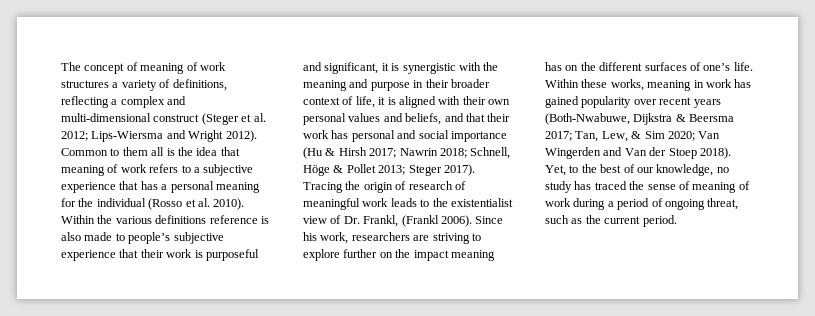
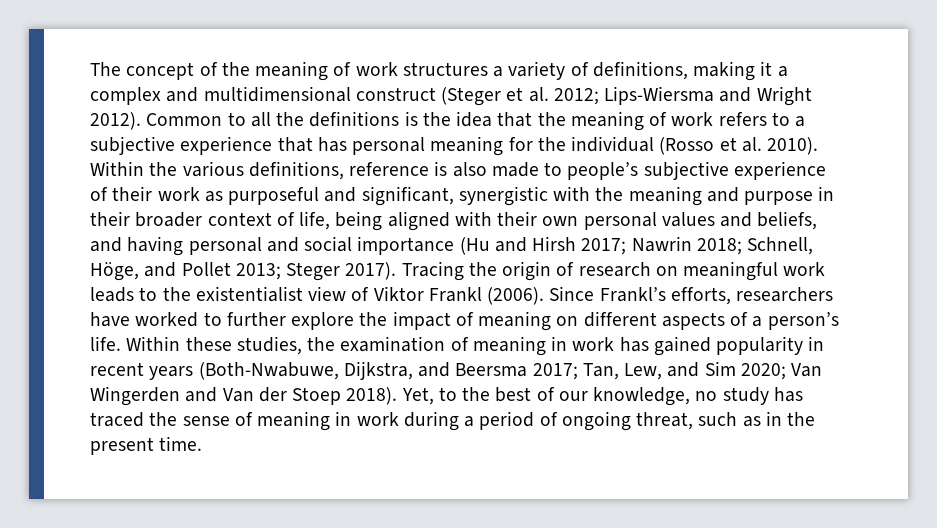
- The concept of meaning of work structures a variety of definitions, reflecting a complex and multi-dimensional construct (Steger et al. 2012; Lips-Wiersma and Wright 2012).
+ The concept of the meaning of work structures a variety of definitions, making it a complex and multidimensional construct (Steger et al. 2012; Lips-Wiersma and Wright 2012).
- Common to them all is the idea that meaning of work refers to a subjective experience that has a personal meaning for the individual (Rosso et al. 2010).
+ Common to all the definitions is the idea that the meaning of work refers to a subjective experience that has personal meaning for the individual (Rosso et al. 2010).
- Within the various definitions reference is also made to people’s subjective experience that their work is purposeful and significant, it is synergistic with the meaning and purpose in their broader context of life, it is aligned with their own personal values and beliefs, and that their work has personal and social importance (Hu & Hirsh 2017; Nawrin 2018; Schnell, Höge & Pollet 2013; Steger 2017).
+ Within the various definitions, reference is also made to people’s subjective experience of their work as purposeful and significant, synergistic with the meaning and purpose in their broader context of life, being aligned with their own personal values and beliefs, and having personal and social importance (Hu and Hirsh 2017; Nawrin 2018; Schnell, Höge, and Pollet 2013; Steger 2017).
- Tracing the origin of research of meaningful work leads to the existentialist view of Dr. Frankl, (Frankl 2006). Since his work, researchers are striving to explore further on the impact meaning has on the different surfaces of one’s life. Within these works, meaning in work has gained popularity over recent years (Both-Nwabuwe, Dijkstra & Beersma 2017; Tan, Lew, & Sim 2020; Van Wingerden and Van der Stoep 2018).
+ Tracing the origin of research on meaningful work leads to the existentialist view of Viktor Frankl (2006). Since Frankl’s efforts, researchers have worked to further explore the impact of meaning on different aspects of a person’s life. Within these studies, the examination of meaning in work has gained popularity in recent years (Both-Nwabuwe, Dijkstra, and Beersma 2017; Tan, Lew, and Sim 2020; Van Wingerden and Van der Stoep 2018).
- Yet, to the best of our knowledge, no study has traced the sense of meaning of work during a period of ongoing threat, such as the current period.
+ Yet, to the best of our knowledge, no study has traced the sense of meaning in work during a period of ongoing threat, such as in the present time.

